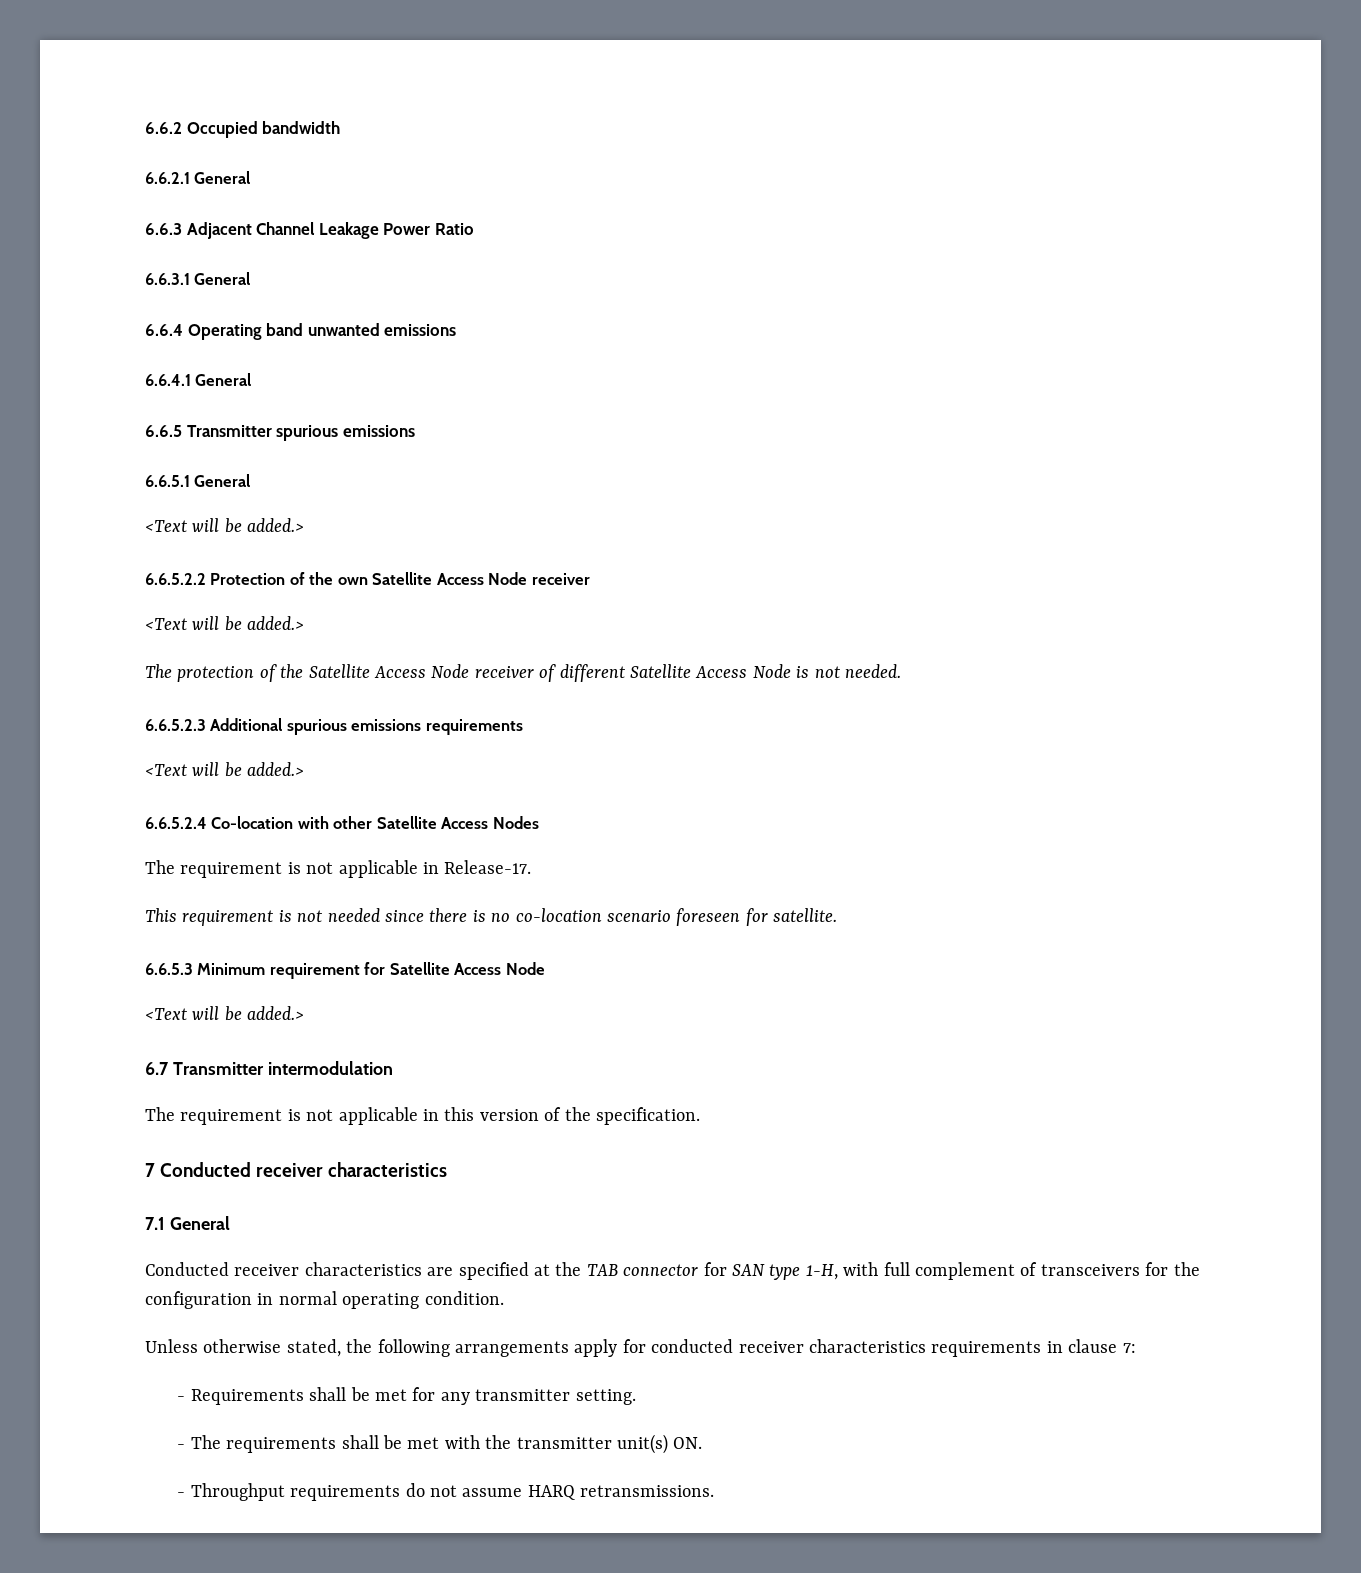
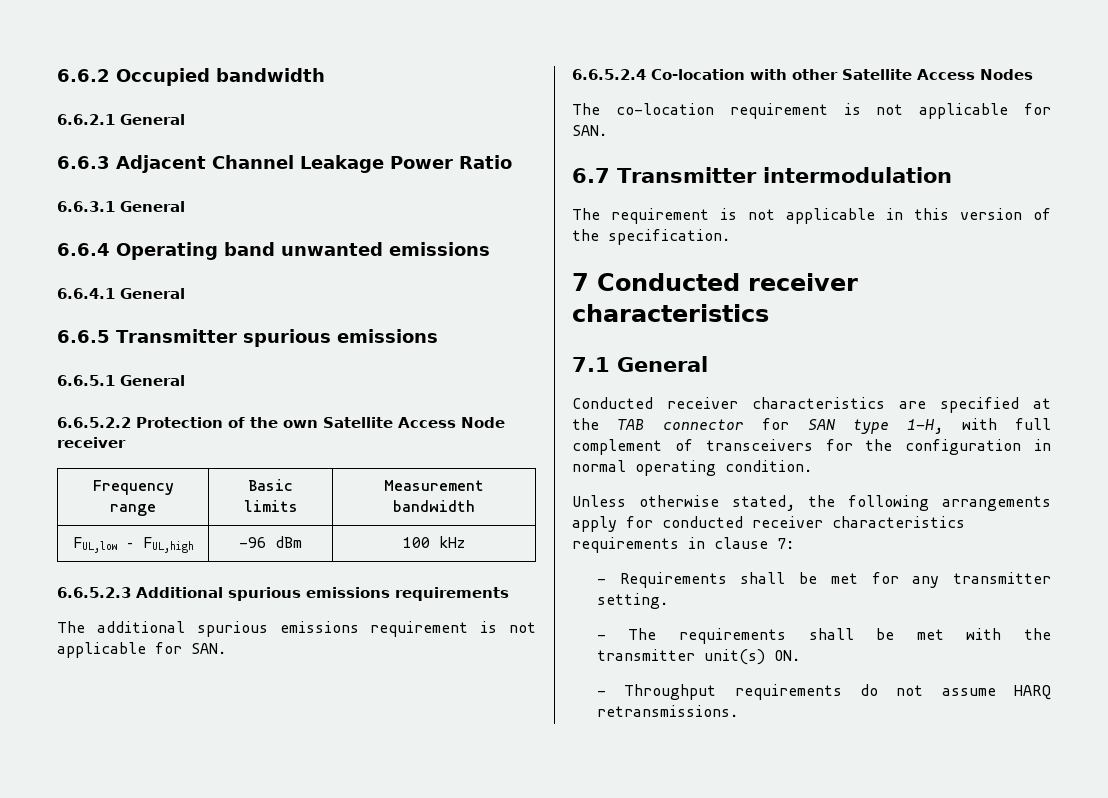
  6.6.5.1 General
- <Text will be added.>
  6.6.5.2.2 Protection of the own Satellite Access Node receiver
- <Text will be added.>
- The protection of the Satellite Access Node receiver of different Satellite Access Node is not needed.
+ Frequency range | Basic limits | Measurement bandwidth
+ FUL,low – FUL,high | -96 dBm | 100 kHz
  6.6.5.2.3 Additional spurious emissions requirements
- <Text will be added.>
+ The additional spurious emissions requirement is not applicable for SAN.
- The requirement is not applicable in Release-17.
- This requirement is not needed since there is no co-location scenario foreseen for satellite.
- 6.6.5.3 Minimum requirement for Satellite Access Node
- <Text will be added.>
+ The co-location requirement is not applicable for SAN.

